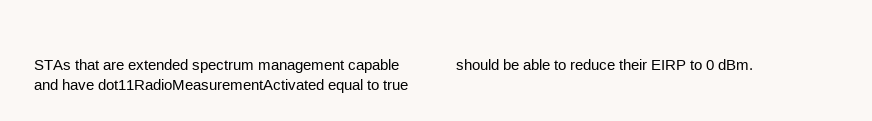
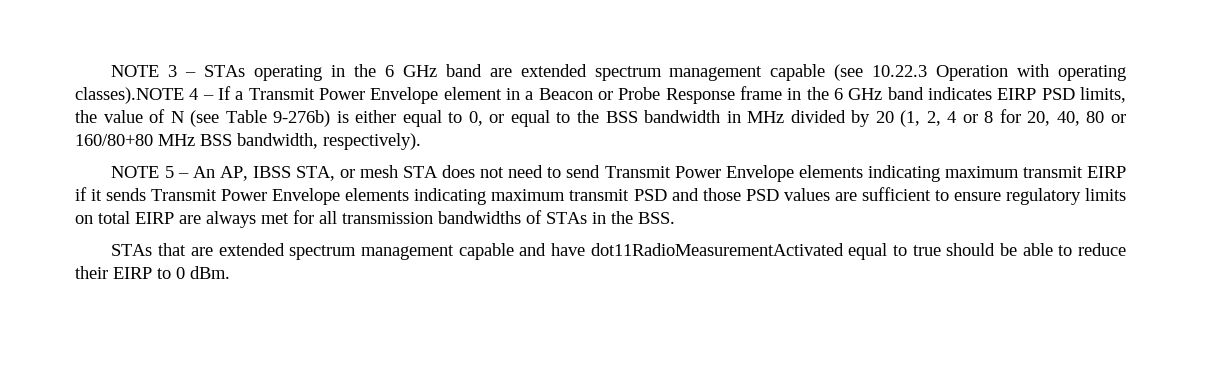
+ NOTE 3 – STAs operating in the 6 GHz band are extended spectrum management capable (see 10.22.3 Operation with operating classes).NOTE 4 – If a Transmit Power Envelope element in a Beacon or Probe Response frame in the 6 GHz band indicates EIRP PSD limits, the value of N (see Table 9-276b) is either equal to 0, or equal to the BSS bandwidth in MHz divided by 20 (1, 2, 4 or 8 for 20, 40, 80 or 160/80+80 MHz BSS bandwidth, respectively).
+ NOTE 5 – An AP, IBSS STA, or mesh STA does not need to send Transmit Power Envelope elements indicating maximum transmit EIRP if it sends Transmit Power Envelope elements indicating maximum transmit PSD and those PSD values are sufficient to ensure regulatory limits on total EIRP are always met for all transmission bandwidths of STAs in the BSS.

